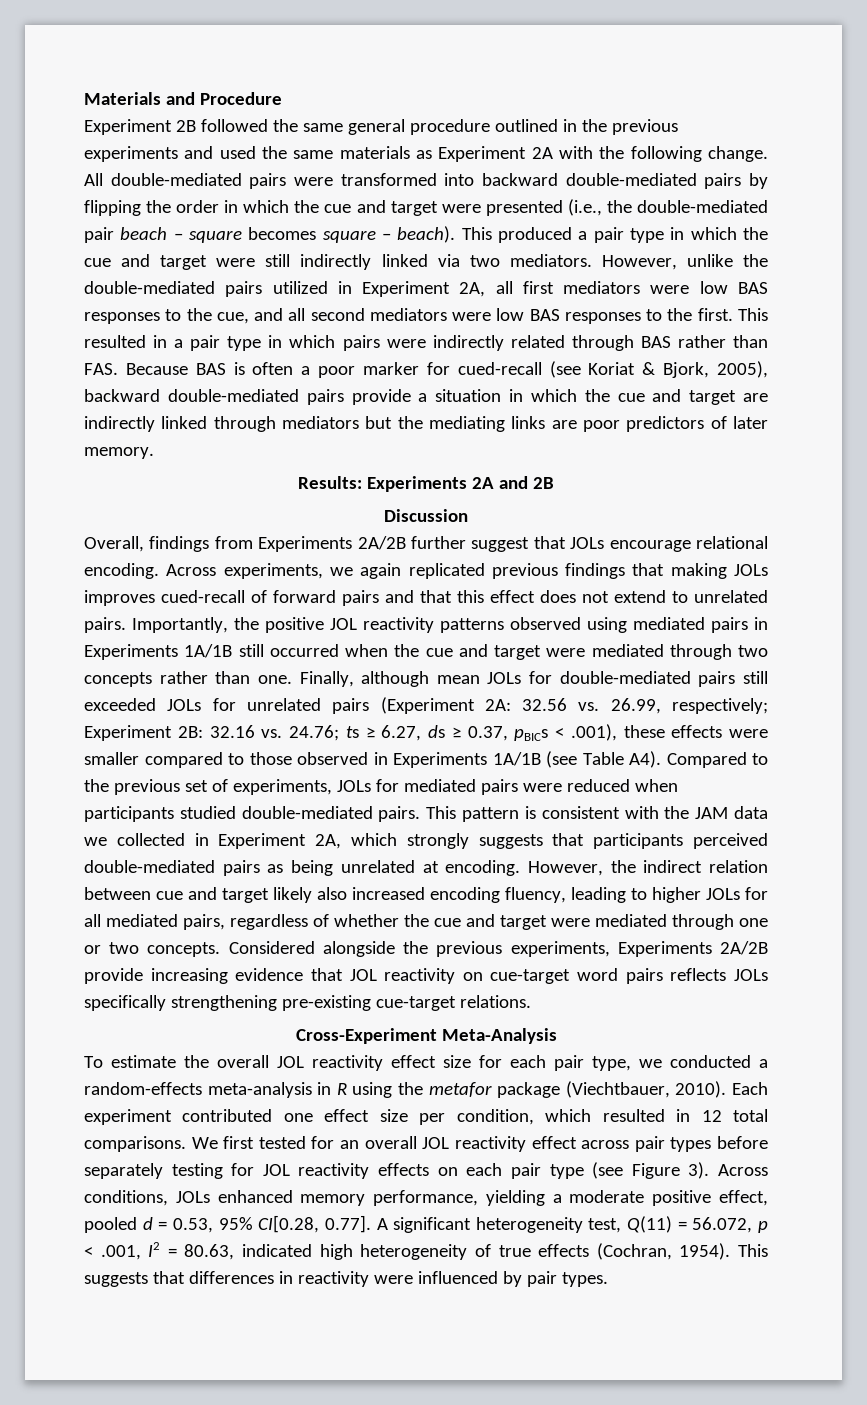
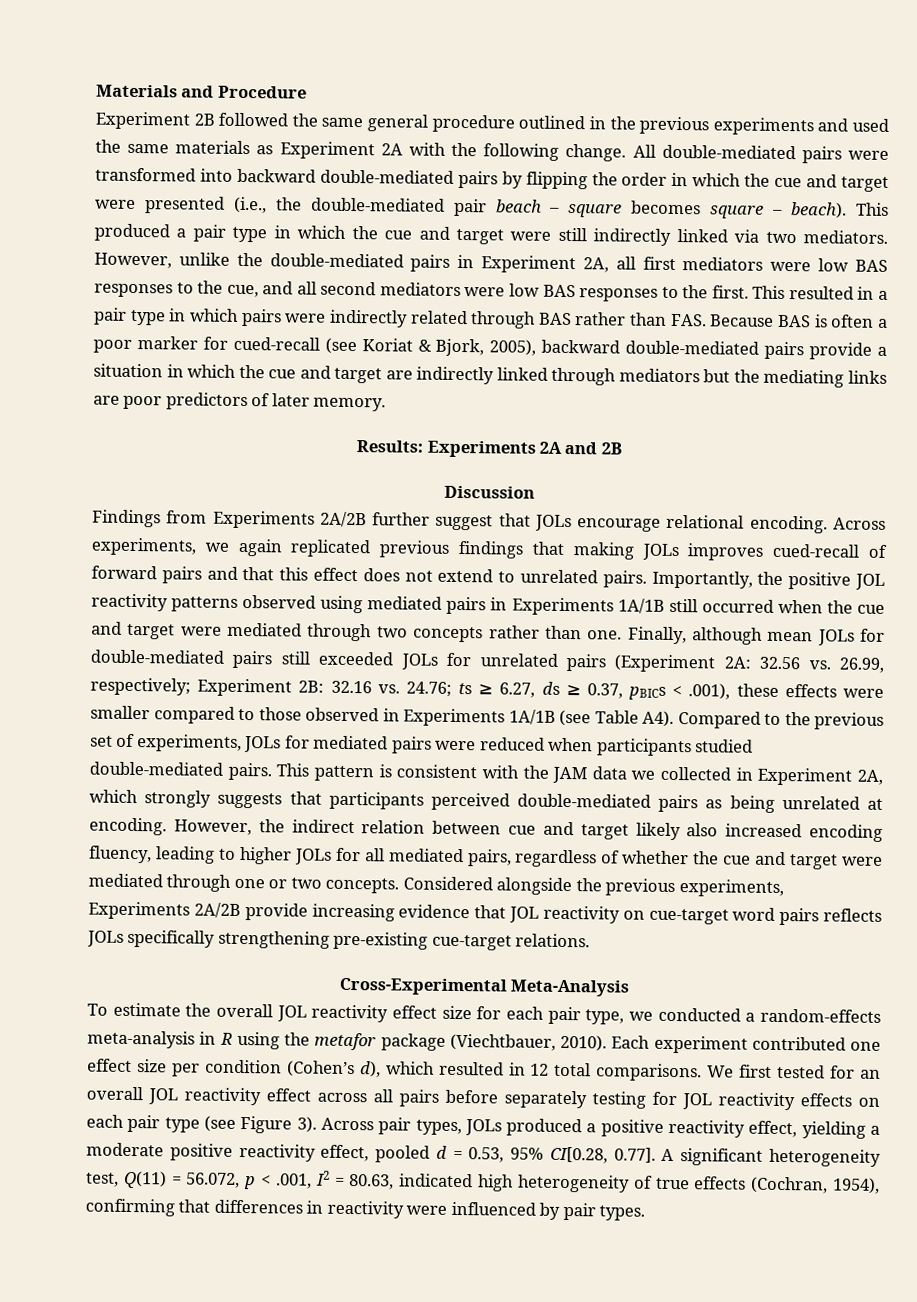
- However, unlike the double-mediated pairs utilized in Experiment 2A, all first mediators were low BAS responses to the cue, and all second mediators were low BAS responses to the first.
+ However, unlike the double-mediated pairs in Experiment 2A, all first mediators were low BAS responses to the cue, and all second mediators were low BAS responses to the first.
- Overall, findings from Experiments 2A/2B further suggest that JOLs encourage relational encoding.
+ Findings from Experiments 2A/2B further suggest that JOLs encourage relational encoding.
- Cross-Experiment Meta-Analysis
+ Cross-Experimental Meta-Analysis
- Each experiment contributed one effect size per condition, which resulted in 12 total comparisons.
+ Each experiment contributed one effect size per condition (Cohen’s d), which resulted in 12 total comparisons.
- We first tested for an overall JOL reactivity effect across pair types before separately testing for JOL reactivity effects on each pair type (see Figure 3).
+ We first tested for an overall JOL reactivity effect across all pairs before separately testing for JOL reactivity effects on each pair type (see Figure 3).
- Across conditions, JOLs enhanced memory performance, yielding a moderate positive effect, pooled d = 0.53, 95% CI[0.28, 0.77]. A significant heterogeneity test, Q(11) = 56.072, p < .001, I2 = 80.63, indicated high heterogeneity of true effects (Cochran, 1954). This suggests that differences in reactivity were influenced by pair types.
+ Across pair types, JOLs produced a positive reactivity effect, yielding a moderate positive reactivity effect, pooled d = 0.53, 95% CI[0.28, 0.77]. A significant heterogeneity test, Q(11) = 56.072, p < .001, I2 = 80.63, indicated high heterogeneity of true effects (Cochran, 1954), confirming that differences in reactivity were influenced by pair types.

